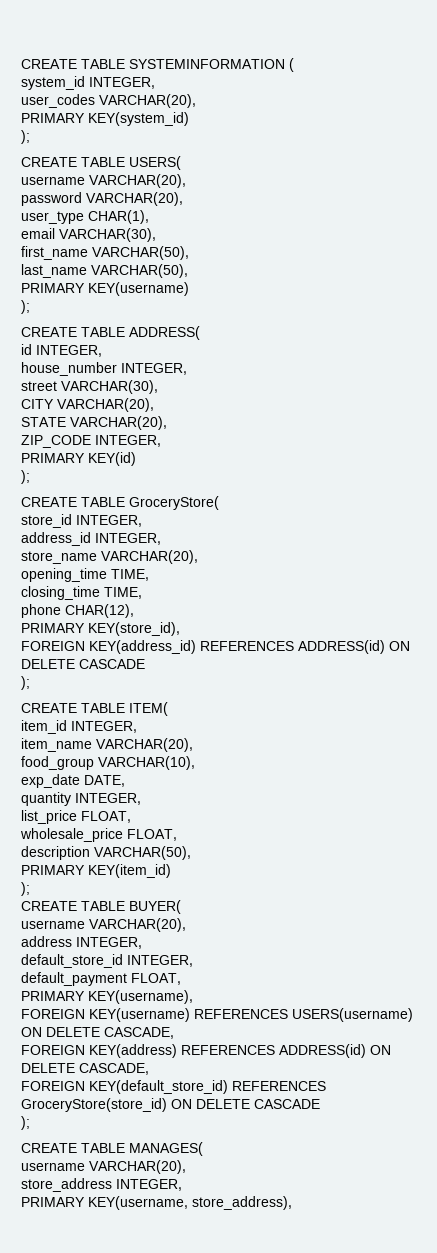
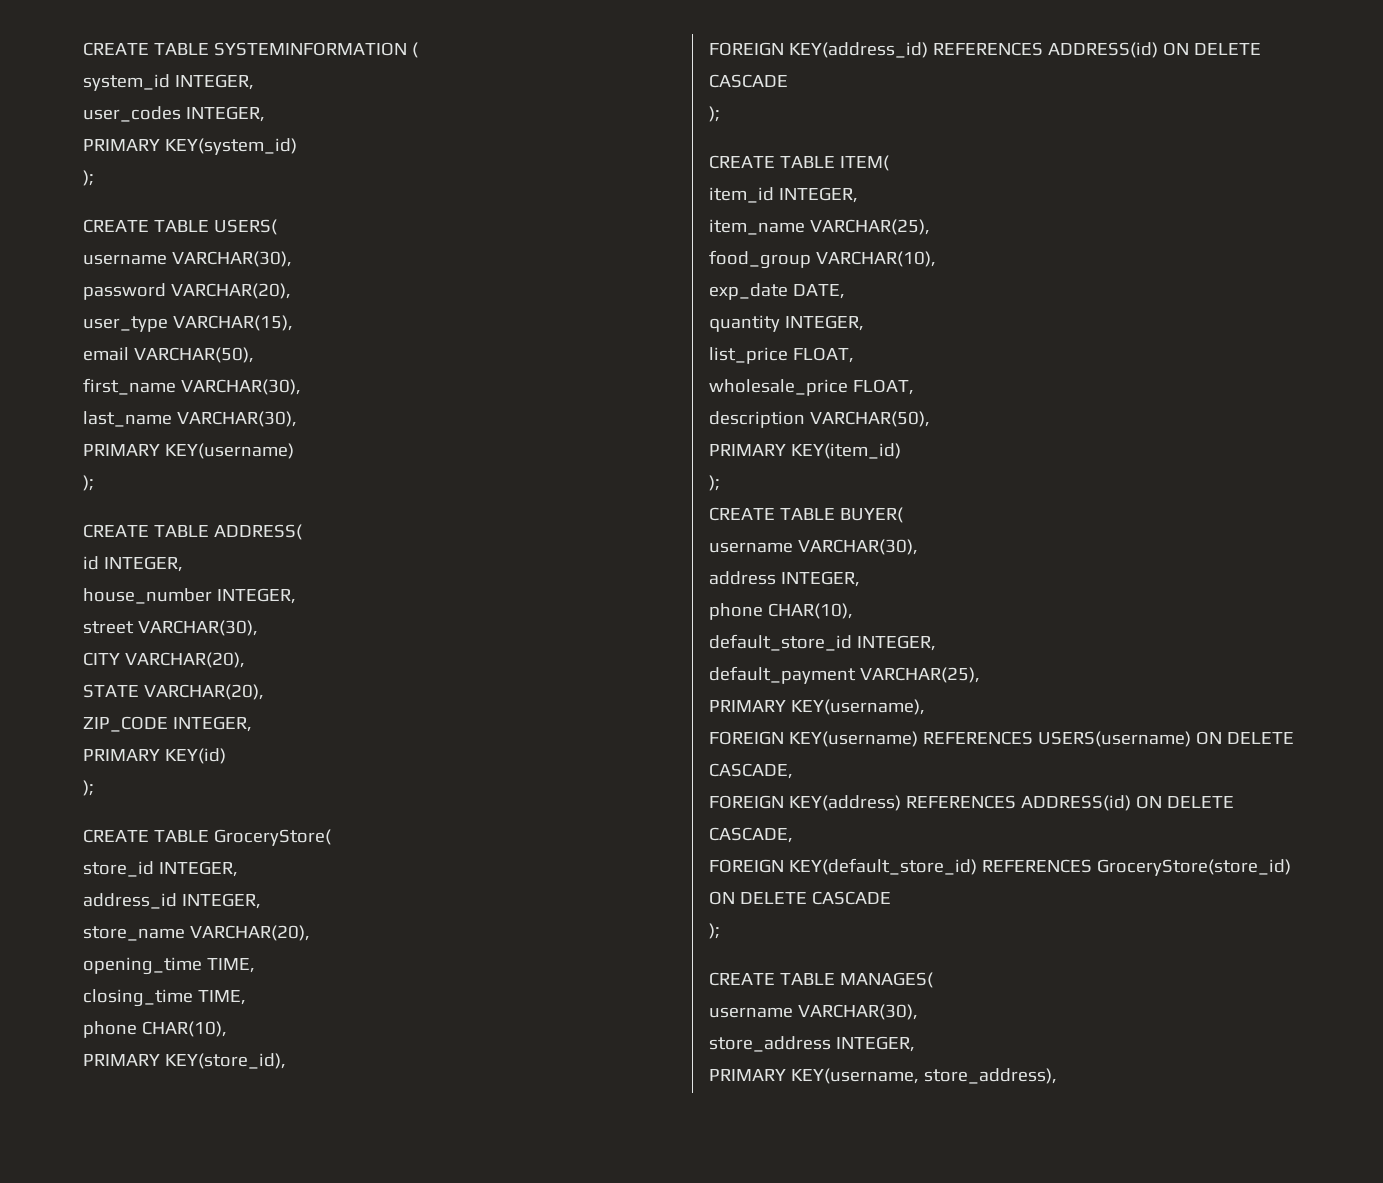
- user_codes VARCHAR(20),
+ user_codes INTEGER,
  CREATE TABLE USERS(
- username VARCHAR(20),
+ username VARCHAR(30),
- user_type CHAR(1),
+ user_type VARCHAR(15),
- email VARCHAR(30),
- first_name VARCHAR(50),
+ email VARCHAR(50),
+ first_name VARCHAR(30),
- last_name VARCHAR(50),
+ last_name VARCHAR(30),
  closing_time TIME,
- phone CHAR(12),
+ phone CHAR(10),
- item_name VARCHAR(20),
+ item_name VARCHAR(25),
  CREATE TABLE BUYER(
- username VARCHAR(20),
+ username VARCHAR(30),
  address INTEGER,
+ phone CHAR(10),
- default_payment FLOAT,
+ default_payment VARCHAR(25),
  CREATE TABLE MANAGES(
- username VARCHAR(20),
+ username VARCHAR(30),

